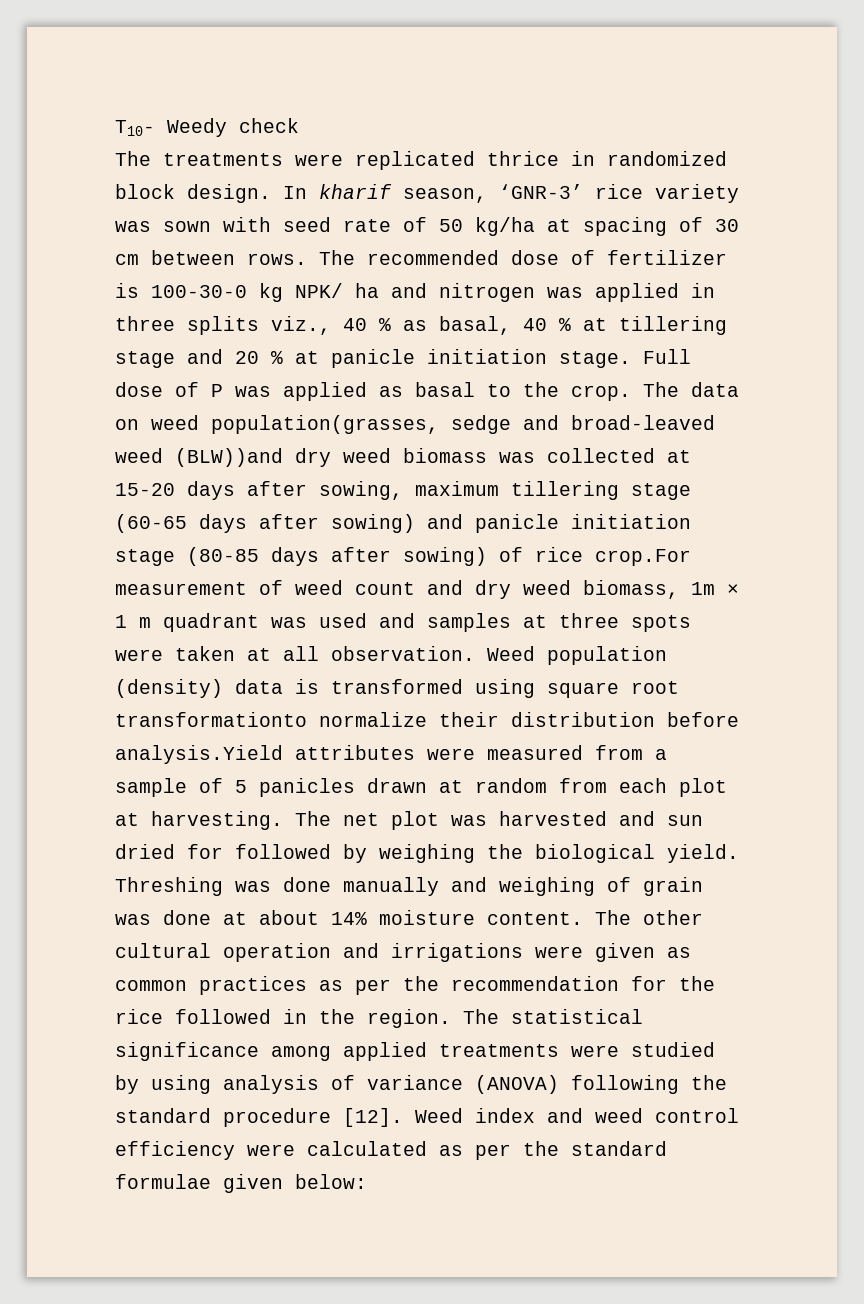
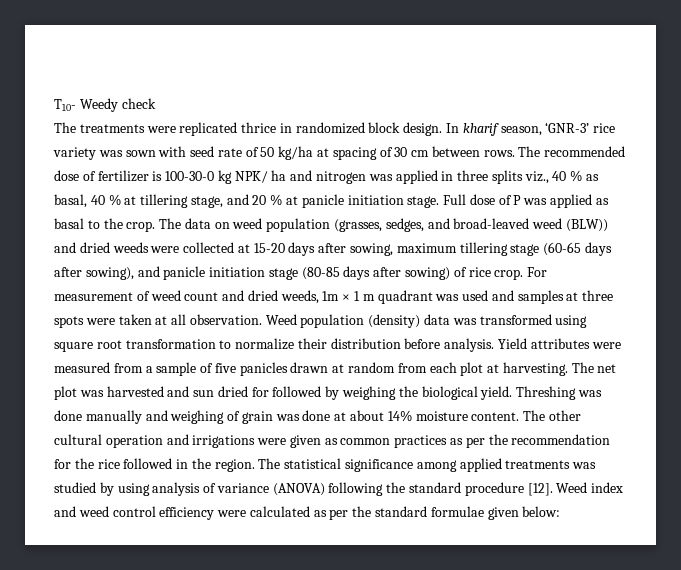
- The recommended dose of fertilizer is 100-30-0 kg NPK/ ha and nitrogen was applied in three splits viz., 40 % as basal, 40 % at tillering stage and 20 % at panicle initiation stage.
+ The recommended dose of fertilizer is 100-30-0 kg NPK/ ha and nitrogen was applied in three splits viz., 40 % as basal, 40 % at tillering stage, and 20 % at panicle initiation stage.
- The data on weed population(grasses, sedge and broad-leaved weed (BLW))and dry weed biomass was collected at 15-20 days after sowing, maximum tillering stage (60-65 days after sowing) and panicle initiation stage (80-85 days after sowing) of rice crop.For measurement of weed count and dry weed biomass, 1m × 1 m quadrant was used and samples at three spots were taken at all observation.
+ The data on weed population (grasses, sedges, and broad-leaved weed (BLW)) and dried weeds were collected at 15-20 days after sowing, maximum tillering stage (60-65 days after sowing), and panicle initiation stage (80-85 days after sowing) of rice crop. For measurement of weed count and dried weeds, 1m × 1 m quadrant was used and samples at three spots were taken at all observation.
- Weed population (density) data is transformed using square root transformationto normalize their distribution before analysis.Yield attributes were measured from a sample of 5 panicles drawn at random from each plot at harvesting.
+ Weed population (density) data was transformed using square root transformation to normalize their distribution before analysis. Yield attributes were measured from a sample of five panicles drawn at random from each plot at harvesting.
- The statistical significance among applied treatments were studied by using analysis of variance (ANOVA) following the standard procedure [12].
+ The statistical significance among applied treatments was studied by using analysis of variance (ANOVA) following the standard procedure [12].

